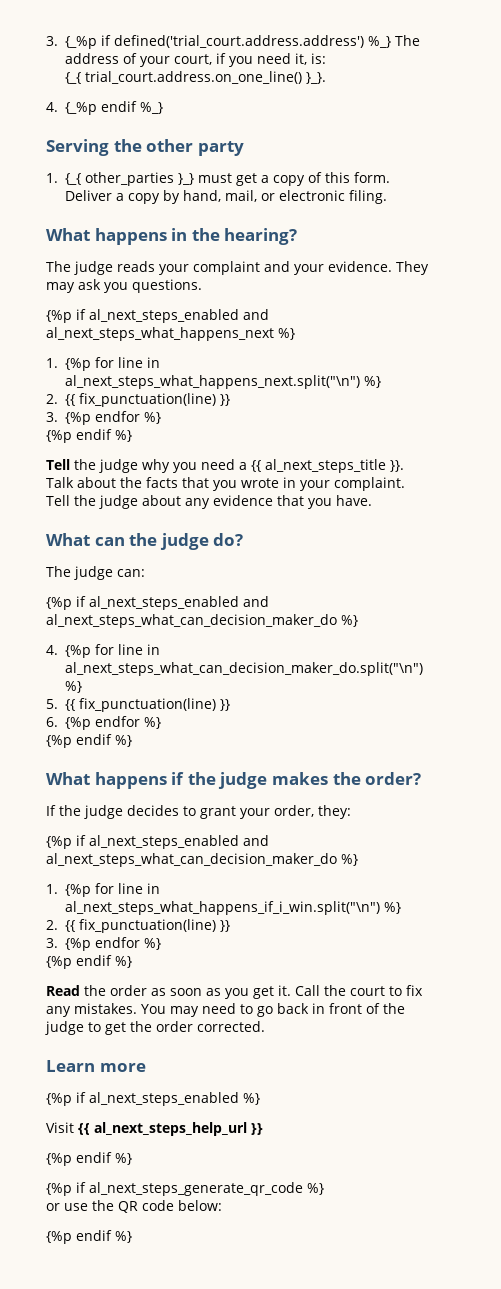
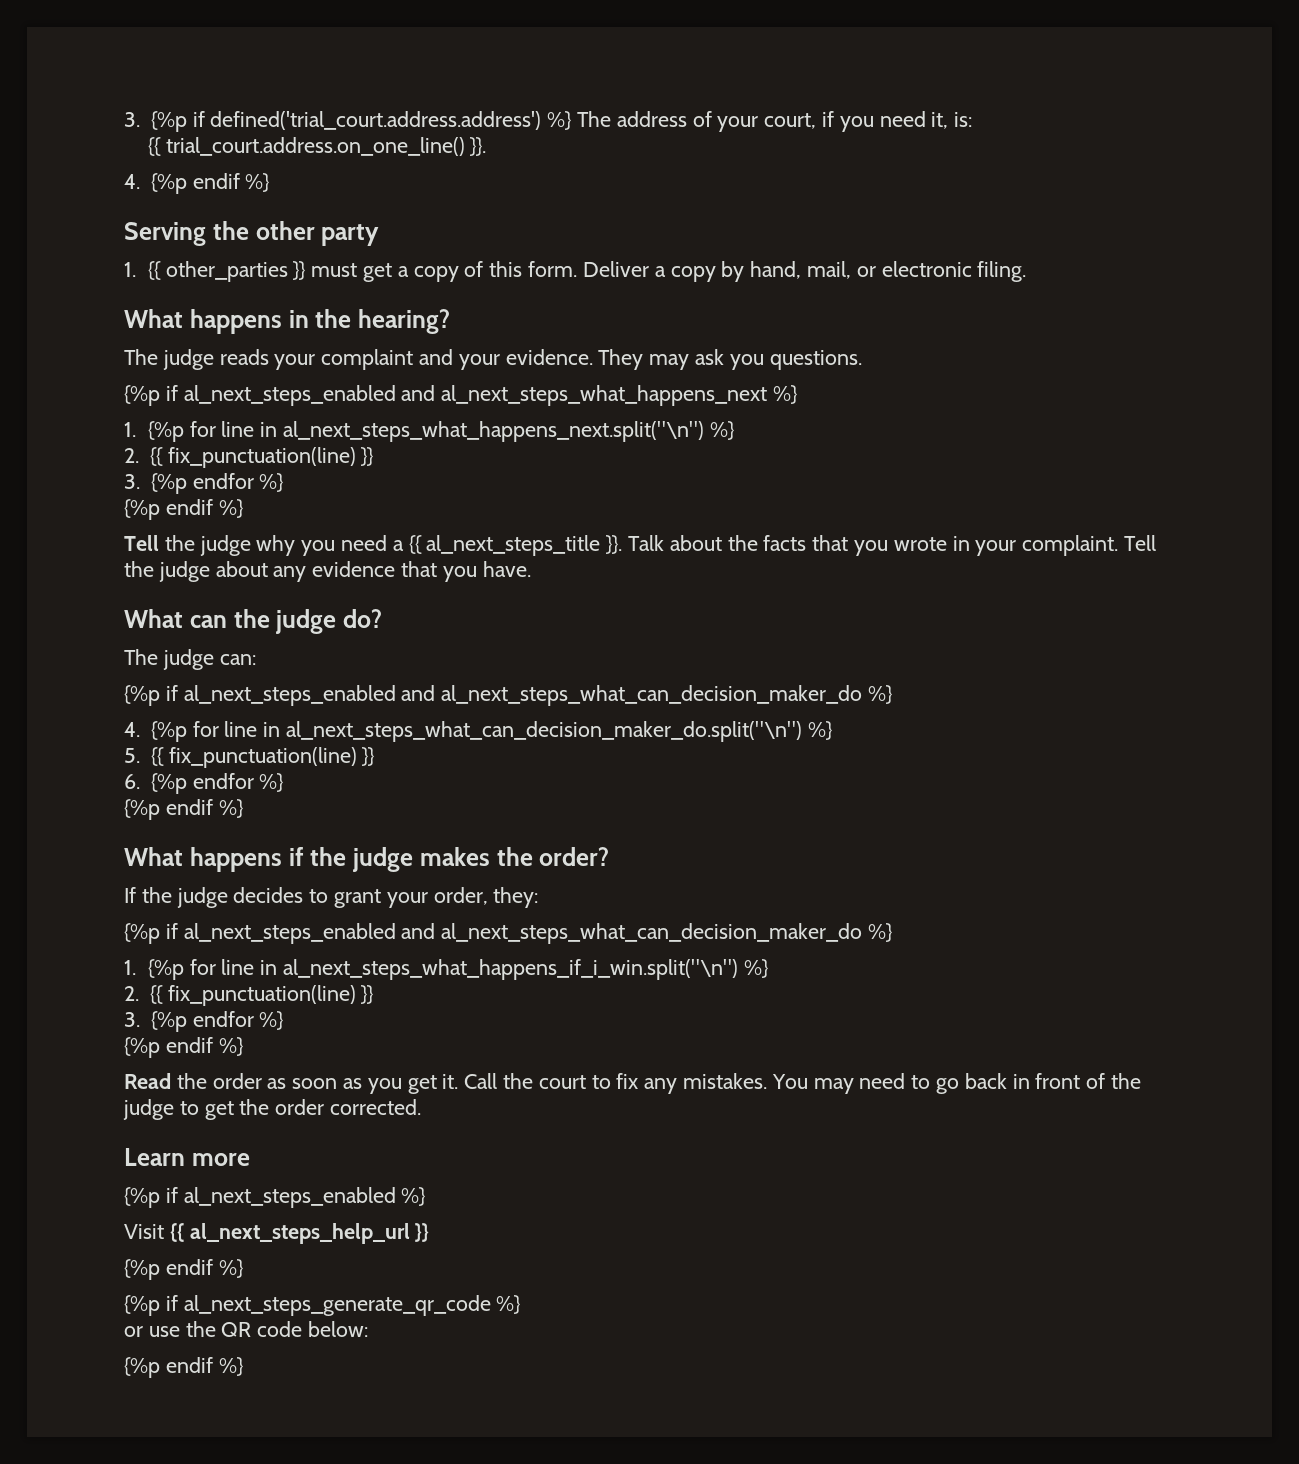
- 3. {_%p if defined('trial_court.address.address') %_} The address of your court, if you need it, is:
+ 3. {%p if defined('trial_court.address.address') %} The address of your court, if you need it, is:
- {_{ trial_court.address.on_one_line() }_}.
- 4. {_%p endif %_}
+ {{ trial_court.address.on_one_line() }}.
+ 4. {%p endif %}
- 1. {_{ other_parties }_} must get a copy of this form.
+ 1. {{ other_parties }} must get a copy of this form.

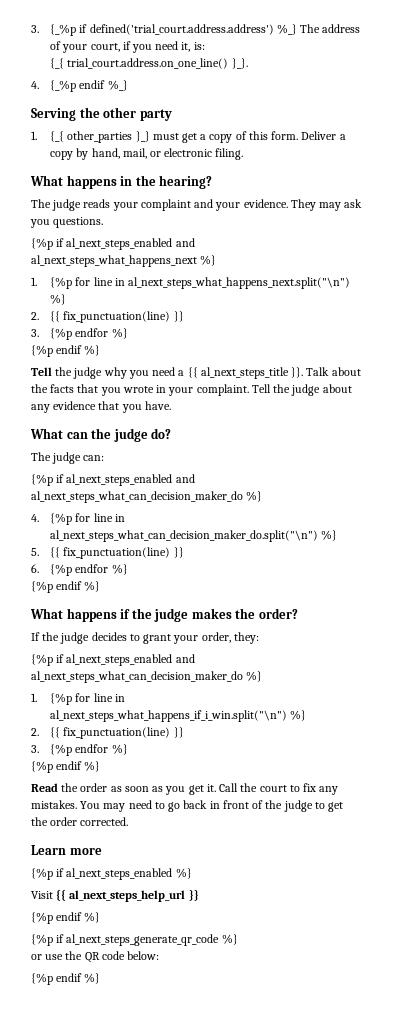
- 3. {%p if defined('trial_court.address.address') %} The address of your court, if you need it, is:
+ 3. {_%p if defined('trial_court.address.address') %_} The address of your court, if you need it, is:
- {{ trial_court.address.on_one_line() }}.
- 4. {%p endif %}
+ {_{ trial_court.address.on_one_line() }_}.
+ 4. {_%p endif %_}
- 1. {{ other_parties }} must get a copy of this form.
+ 1. {_{ other_parties }_} must get a copy of this form.

